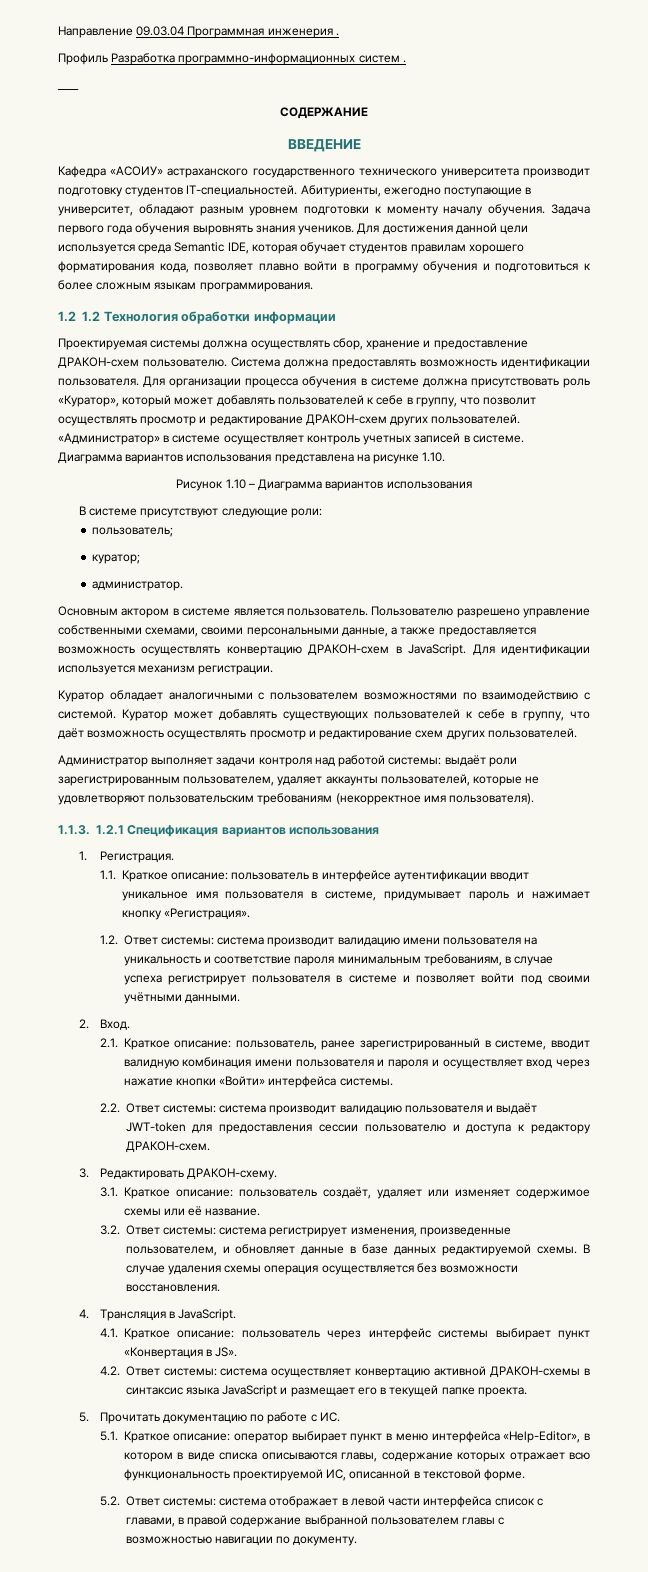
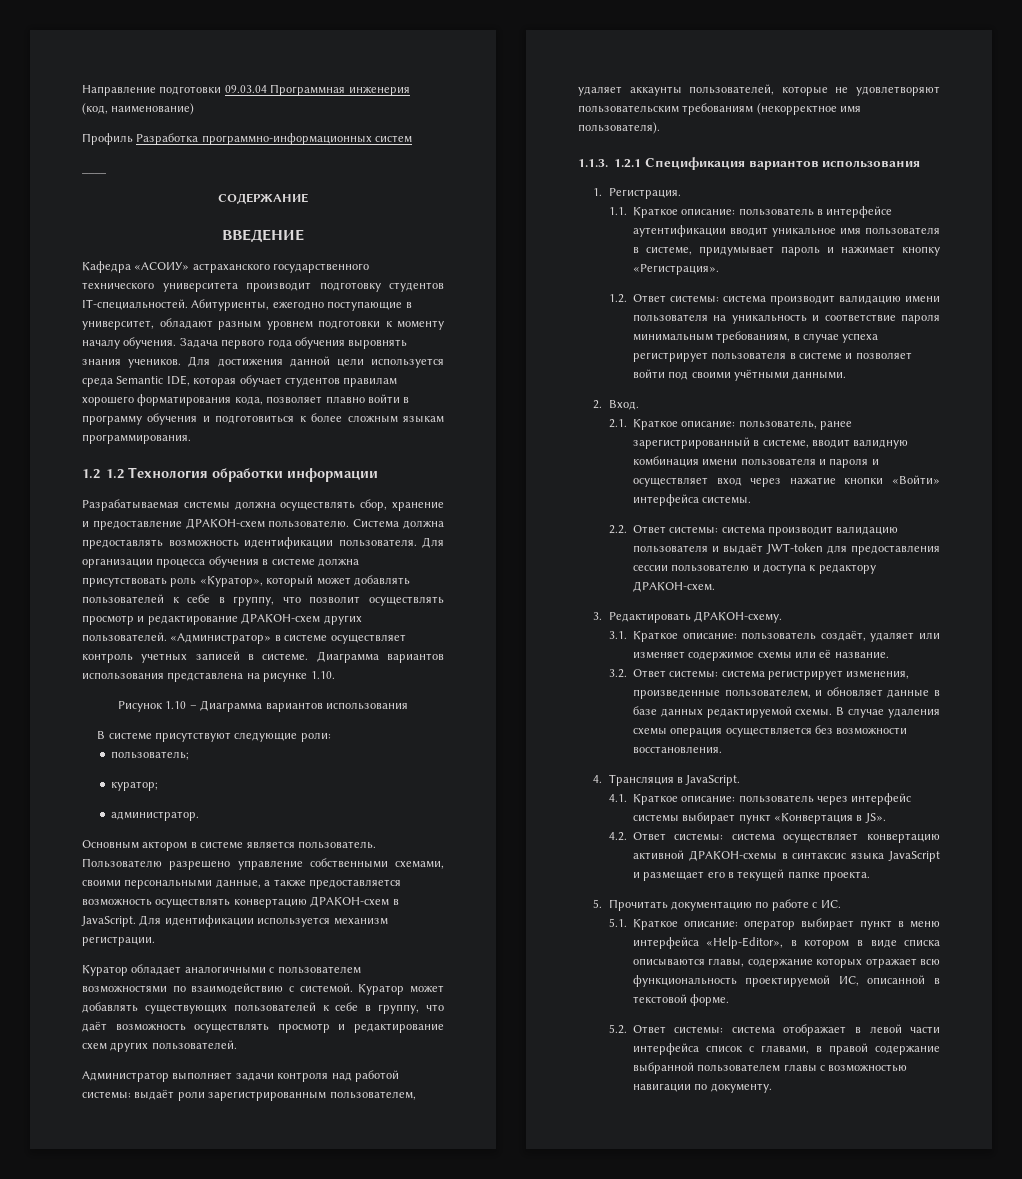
- Направление 09.03.04 Программная инженерия .
+ Направление подготовки 09.03.04 Программная инженерия
+ (код, наименование)
- Профиль Разработка программно-информационных систем .
+ Профиль Разработка программно-информационных систем
- Проектируемая системы должна осуществлять сбор, хранение и предоставление ДРАКОН-схем пользователю.
+ Разрабатываемая системы должна осуществлять сбор, хранение и предоставление ДРАКОН-схем пользователю.

